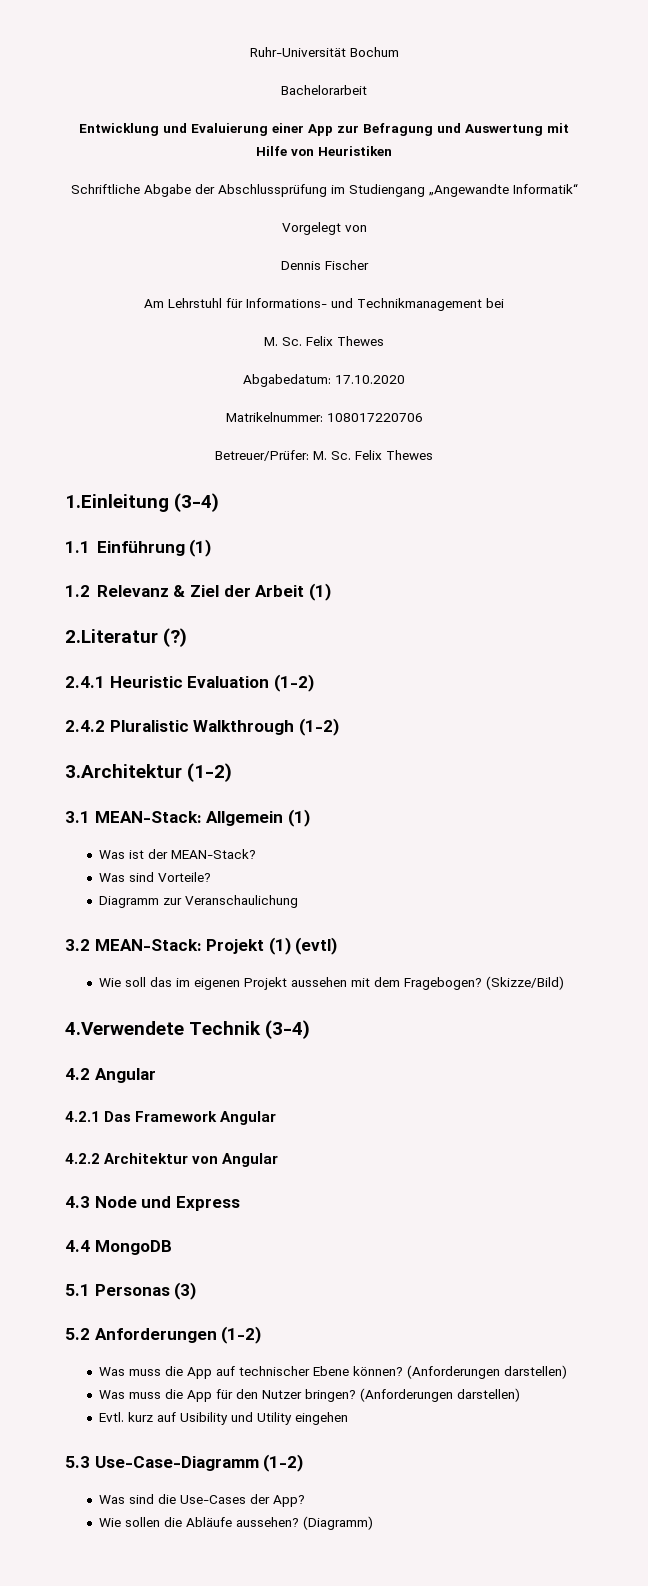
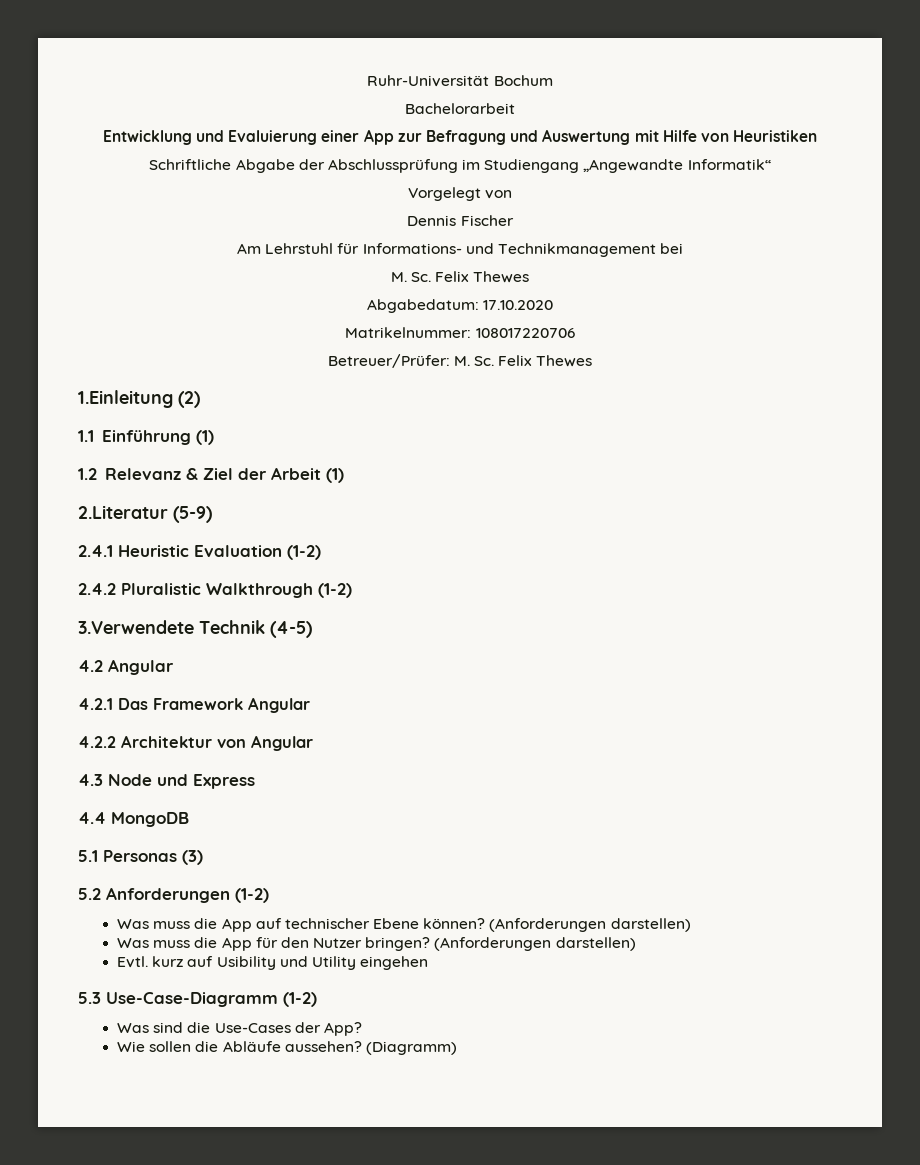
- 1.Einleitung (3-4)
+ 1.Einleitung (2)
- 2.Literatur (?)
+ 2.Literatur (5-9)
- 3.Architektur (1-2)
- 3.1 MEAN-Stack: Allgemein (1)
- Was ist der MEAN-Stack?
- Was sind Vorteile?
- Diagramm zur Veranschaulichung
- 3.2 MEAN-Stack: Projekt (1) (evtl)
- Wie soll das im eigenen Projekt aussehen mit dem Fragebogen? (Skizze/Bild)
- 4.Verwendete Technik (3-4)
+ 3.Verwendete Technik (4-5)

